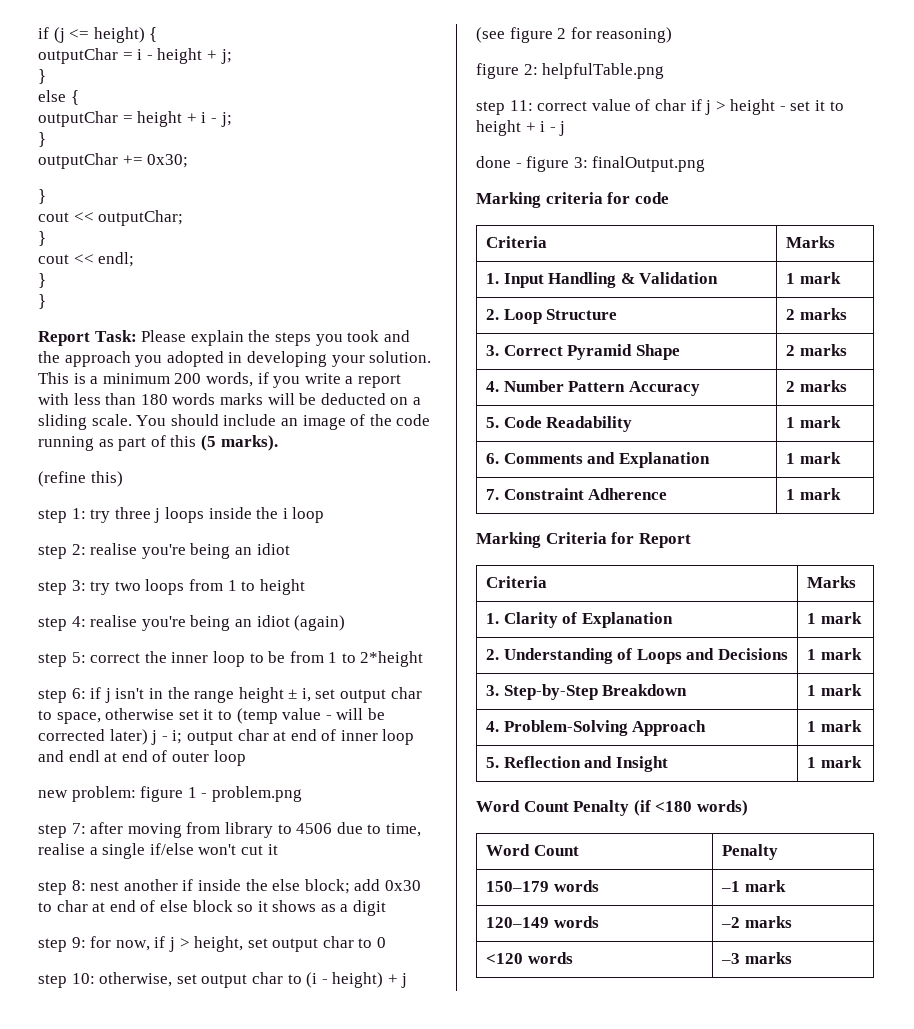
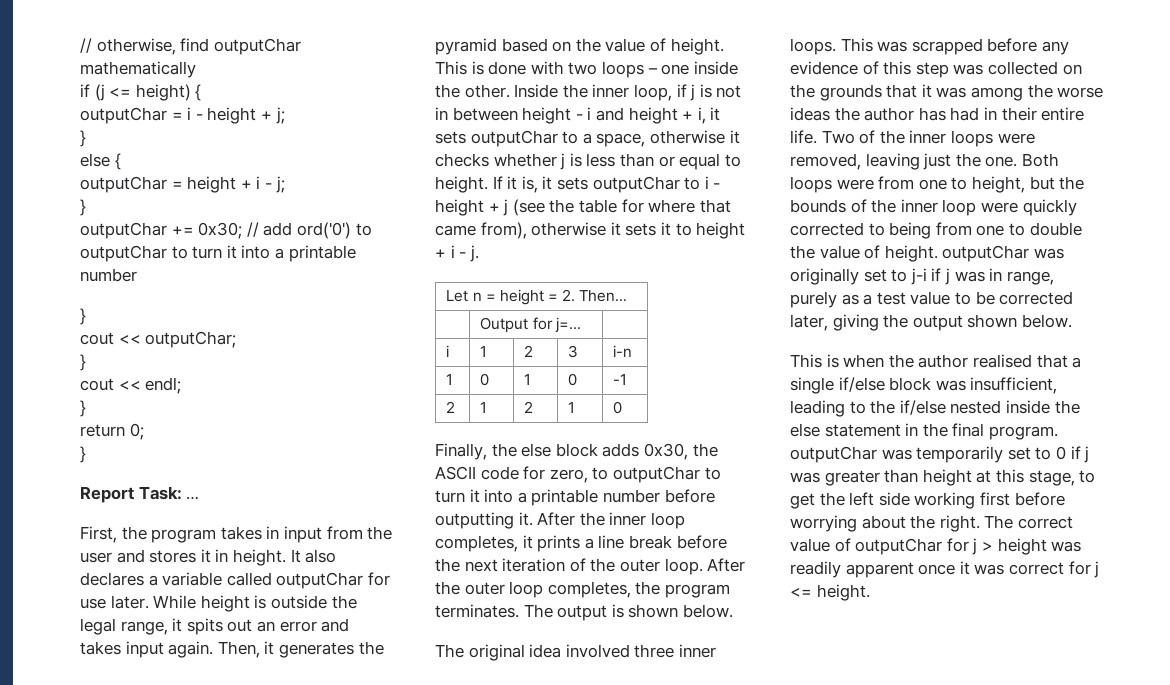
+ // otherwise, find outputChar mathematically
- outputChar += 0x30;
+ outputChar += 0x30; // add ord('0') to outputChar to turn it into a printable number
+ return 0;
- Report Task: Please explain the steps you took and the approach you adopted in developing your solution. This is a minimum 200 words, if you write a report with less than 180 words marks will be deducted on a sliding scale. You should include an image of the code running as part of this (5 marks).
- (refine this)
- step 1: try three j loops inside the i loop
- step 2: realise you're being an idiot
- step 3: try two loops from 1 to height
- step 4: realise you're being an idiot (again)
- step 5: correct the inner loop to be from 1 to 2*height
- step 6: if j isn't in the range height ± i, set output char to space, otherwise set it to (temp value - will be corrected later) j - i; output char at end of inner loop and endl at end of outer loop
- new problem: figure 1 - problem.png
- step 7: after moving from library to 4506 due to time, realise a single if/else won't cut it
- step 8: nest another if inside the else block; add 0x30 to char at end of else block so it shows as a digit
- step 9: for now, if j > height, set output char to 0
- step 10: otherwise, set output char to (i - height) + j (see figure 2 for reasoning)
- figure 2: helpfulTable.png
- step 11: correct value of char if j > height - set it to height + i - j
- done - figure 3: finalOutput.png
- Marking criteria for code
- Criteria | Marks
- 1. Input Handling & Validation | 1 mark
- 2. Loop Structure | 2 marks
- 3. Correct Pyramid Shape | 2 marks
- 4. Number Pattern Accuracy | 2 marks
- 5. Code Readability | 1 mark
- 6. Comments and Explanation | 1 mark
- 7. Constraint Adherence | 1 mark
- Marking Criteria for Report
- Criteria | Marks
- 1. Clarity of Explanation | 1 mark
- 2. Understanding of Loops and Decisions | 1 mark
- 3. Step-by-Step Breakdown | 1 mark
- 4. Problem-Solving Approach | 1 mark
- 5. Reflection and Insight | 1 mark
- Word Count Penalty (if <180 words)
- Word Count | Penalty
- 150–179 words | –1 mark
- 120–149 words | –2 marks
- <120 words | –3 marks
+ Report Task: …
+ First, the program takes in input from the user and stores it in height. It also declares a variable called outputChar for use later. While height is outside the legal range, it spits out an error and takes input again. Then, it generates the pyramid based on the value of height. This is done with two loops – one inside the other. Inside the inner loop, if j is not in between height - i and height + i, it sets outputChar to a space, otherwise it checks whether j is less than or equal to height. If it is, it sets outputChar to i - height + j (see the table for where that came from), otherwise it sets it to height + i - j.
+ Let n = height = 2. Then…
+ | Output for j=... |
+ i | 1 | 2 | 3 | i-n
+ 1 | 0 | 1 | 0 | -1
+ 2 | 1 | 2 | 1 | 0
+ Finally, the else block adds 0x30, the ASCII code for zero, to outputChar to turn it into a printable number before outputting it. After the inner loop completes, it prints a line break before the next iteration of the outer loop. After the outer loop completes, the program terminates. The output is shown below.
+ The original idea involved three inner loops. This was scrapped before any evidence of this step was collected on the grounds that it was among the worse ideas the author has had in their entire life. Two of the inner loops were removed, leaving just the one. Both loops were from one to height, but the bounds of the inner loop were quickly corrected to being from one to double the value of height. outputChar was originally set to j-i if j was in range, purely as a test value to be corrected later, giving the output shown below.
+ This is when the author realised that a single if/else block was insufficient, leading to the if/else nested inside the else statement in the final program. outputChar was temporarily set to 0 if j was greater than height at this stage, to get the left side working first before worrying about the right. The correct value of outputChar for j > height was readily apparent once it was correct for j <= height.

